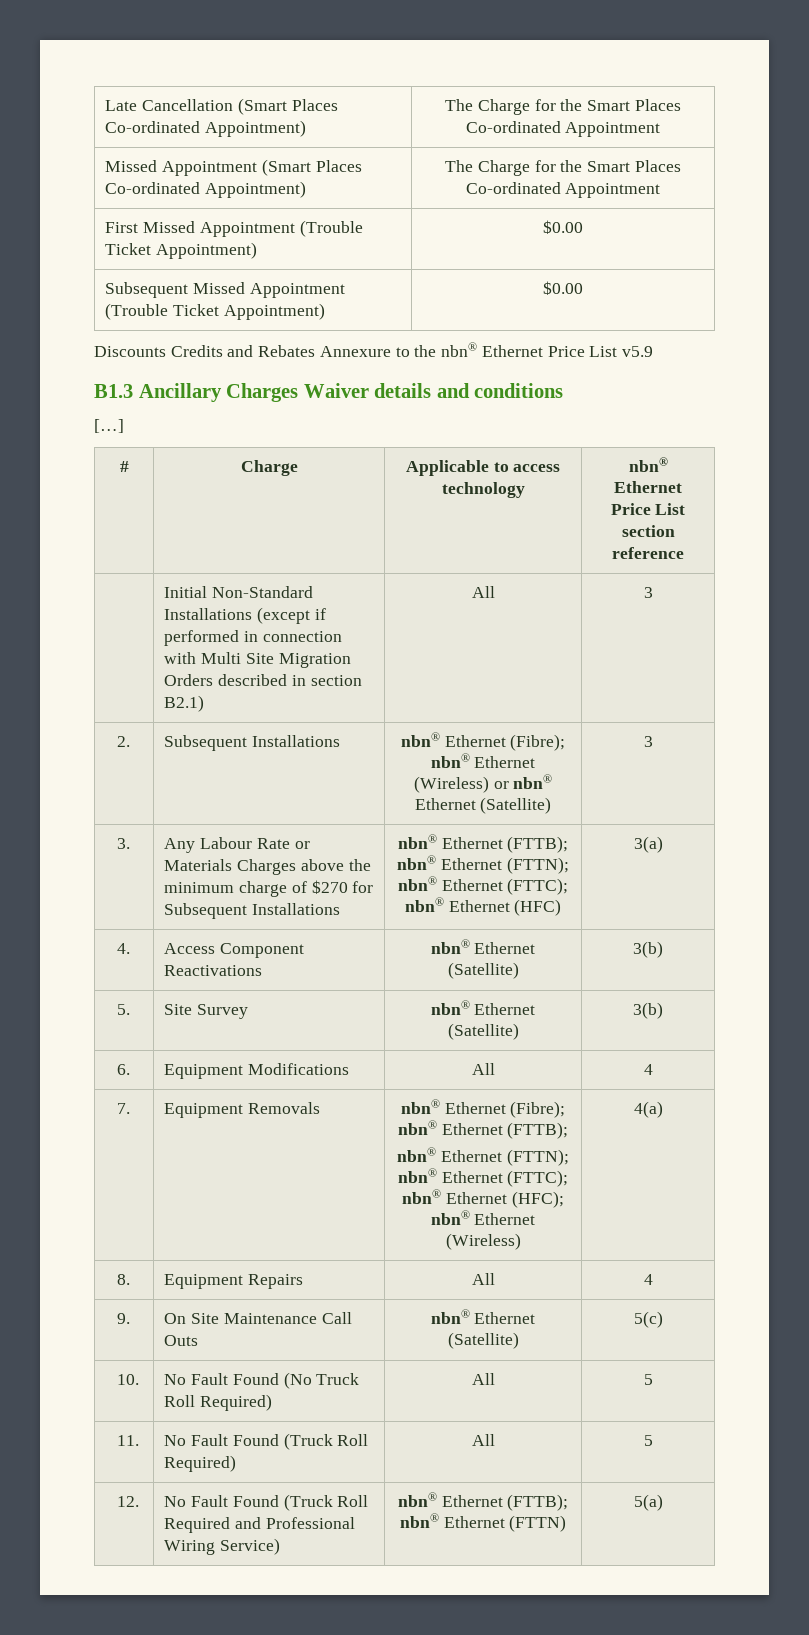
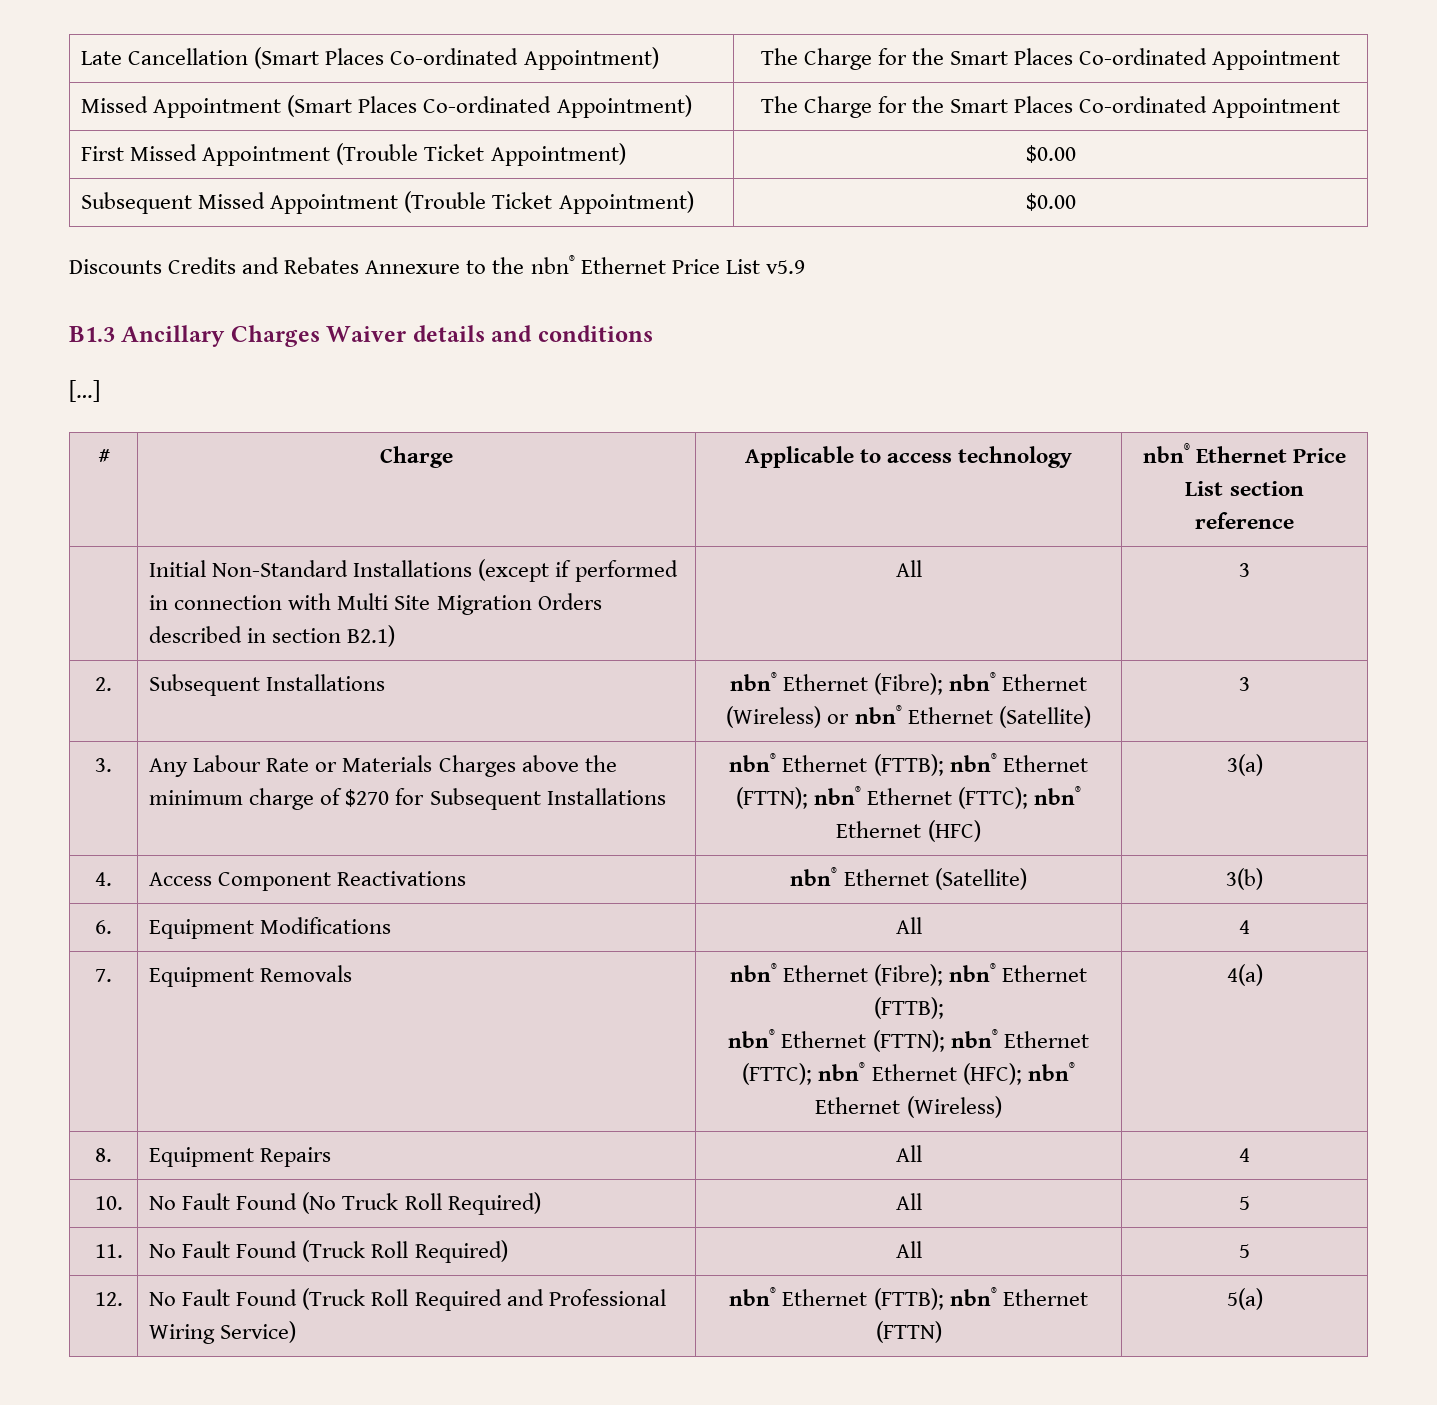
- 5. | Site Survey | nbn® Ethernet (Satellite) | 3(b)
- 9. | On Site Maintenance Call Outs | nbn® Ethernet (Satellite) | 5(c)

